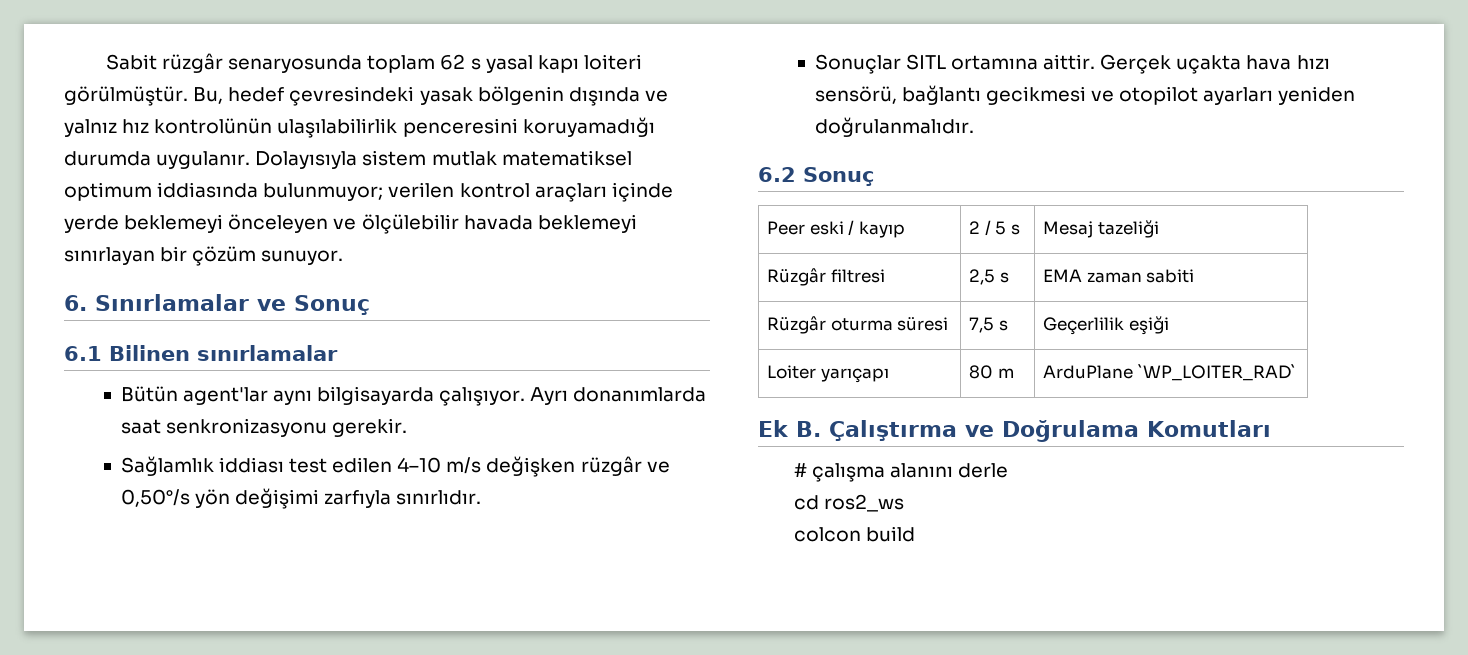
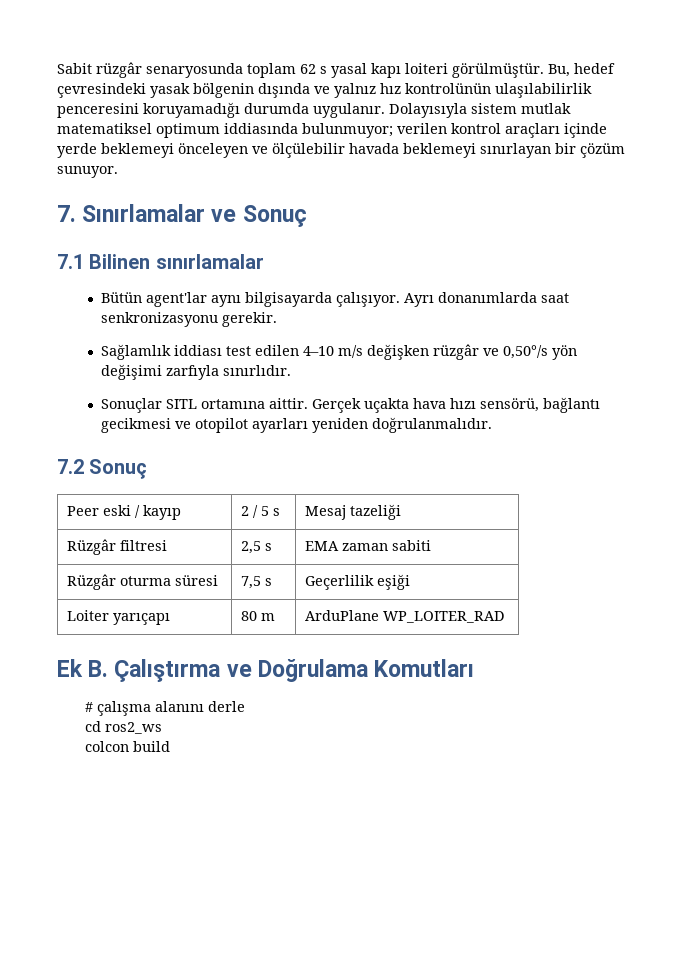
- 6. Sınırlamalar ve Sonuç
+ 7. Sınırlamalar ve Sonuç
- 6.1 Bilinen sınırlamalar
+ 7.1 Bilinen sınırlamalar
- 6.2 Sonuç
+ 7.2 Sonuç
- Loiter yarıçapı | 80 m | ArduPlane `WP_LOITER_RAD`
+ Loiter yarıçapı | 80 m | ArduPlane WP_LOITER_RAD

